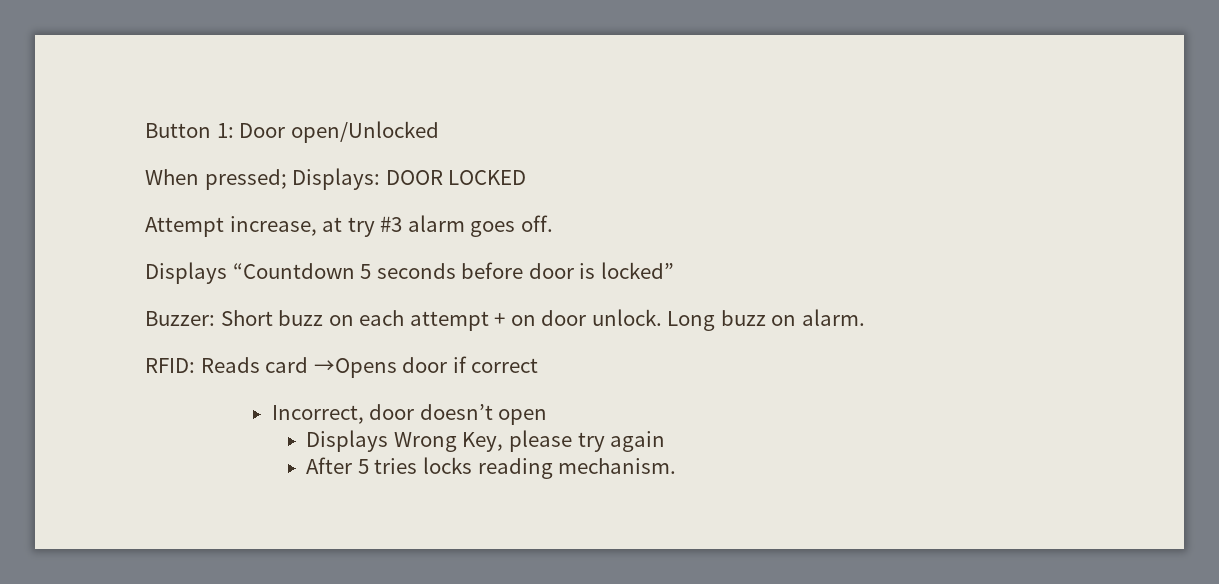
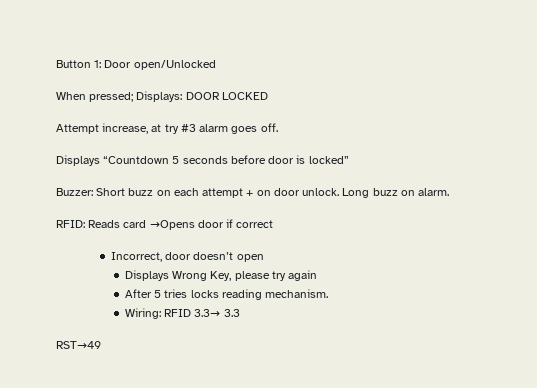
+ Wiring: RFID 3.3→ 3.3
+ RST→49

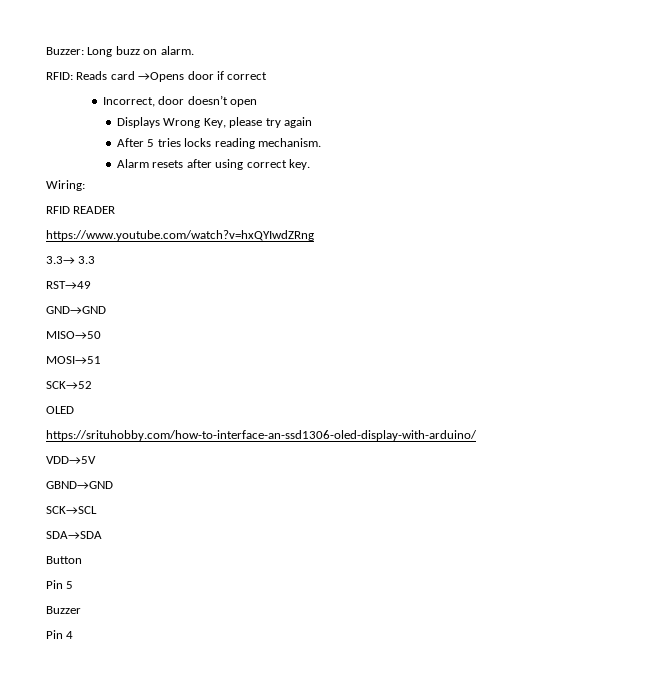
- Button 1: Door open/Unlocked
- When pressed; Displays: DOOR LOCKED
- Attempt increase, at try #3 alarm goes off.
- Displays “Countdown 5 seconds before door is locked”
- Buzzer: Short buzz on each attempt + on door unlock. Long buzz on alarm.
+ Buzzer: Long buzz on alarm.
- Wiring: RFID 3.3→ 3.3
+ Alarm resets after using correct key.
+ Wiring:
+ RFID READER
+ https://www.youtube.com/watch?v=hxQYIwdZRng
+ 3.3→ 3.3
  RST→49
+ GND→GND
+ MISO→50
+ MOSI→51
+ SCK→52
+ OLED
+ https://srituhobby.com/how-to-interface-an-ssd1306-oled-display-with-arduino/
+ VDD→5V
+ GBND→GND
+ SCK→SCL
+ SDA→SDA
+ Button
+ Pin 5
+ Buzzer
+ Pin 4

